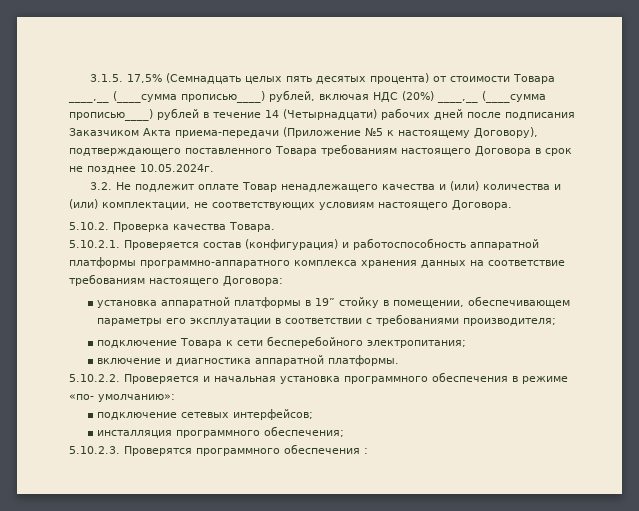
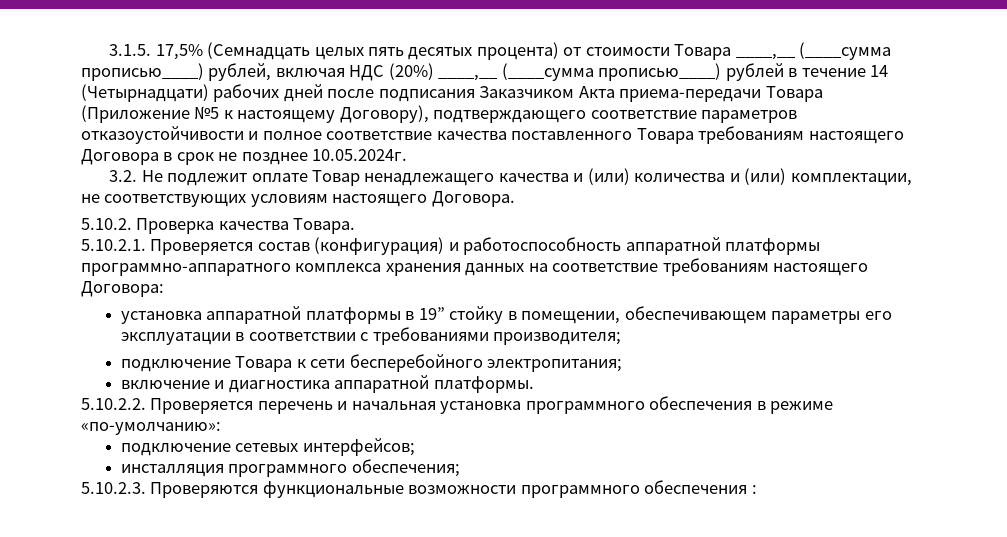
- 3.1.5. 17,5% (Семнадцать целых пять десятых процента) от стоимости Товара ____,__ (____сумма прописью____) рублей, включая НДС (20%) ____,__ (____сумма прописью____) рублей в течение 14 (Четырнадцати) рабочих дней после подписания Заказчиком Акта приема-передачи (Приложение №5 к настоящему Договору), подтверждающего поставленного Товара требованиям настоящего Договора в срок не позднее 10.05.2024г.
+ 3.1.5. 17,5% (Семнадцать целых пять десятых процента) от стоимости Товара ____,__ (____сумма прописью____) рублей, включая НДС (20%) ____,__ (____сумма прописью____) рублей в течение 14 (Четырнадцати) рабочих дней после подписания Заказчиком Акта приема-передачи Товара (Приложение №5 к настоящему Договору), подтверждающего соответствие параметров отказоустойчивости и полное соответствие качества поставленного Товара требованиям настоящего Договора в срок не позднее 10.05.2024г.
- 5.10.2.2. Проверяется и начальная установка программного обеспечения в режиме «по- умолчанию»:
+ 5.10.2.2. Проверяется перечень и начальная установка программного обеспечения в режиме «по-умолчанию»:
- 5.10.2.3. Проверятся программного обеспечения :
+ 5.10.2.3. Проверяются функциональные возможности программного обеспечения :

